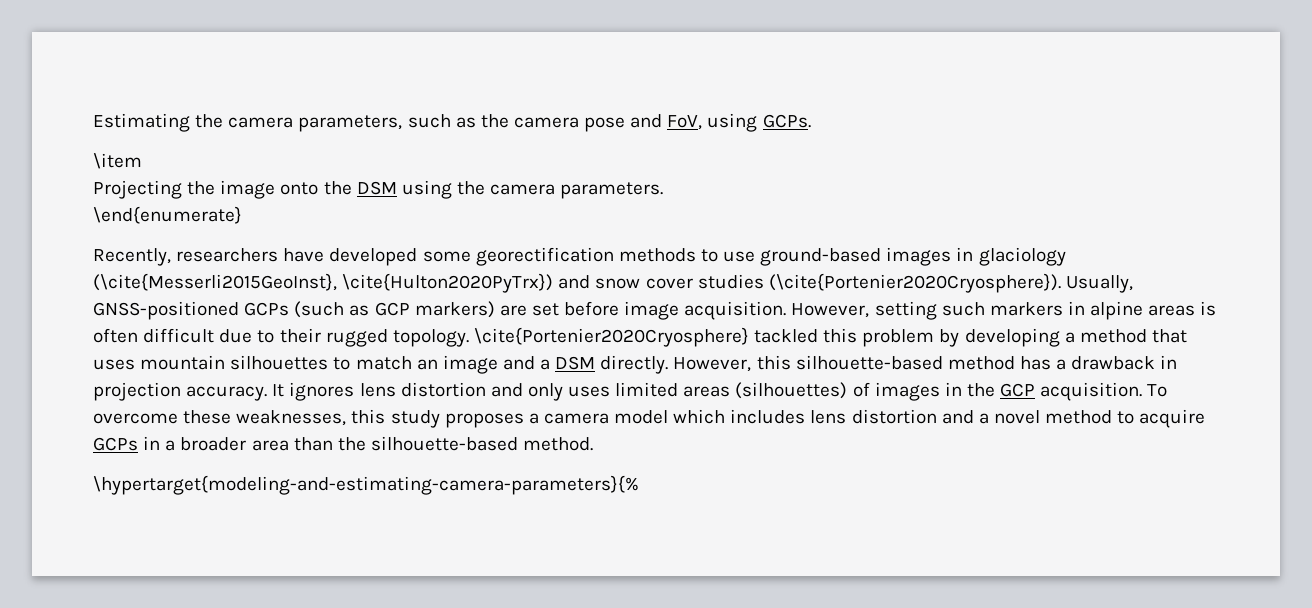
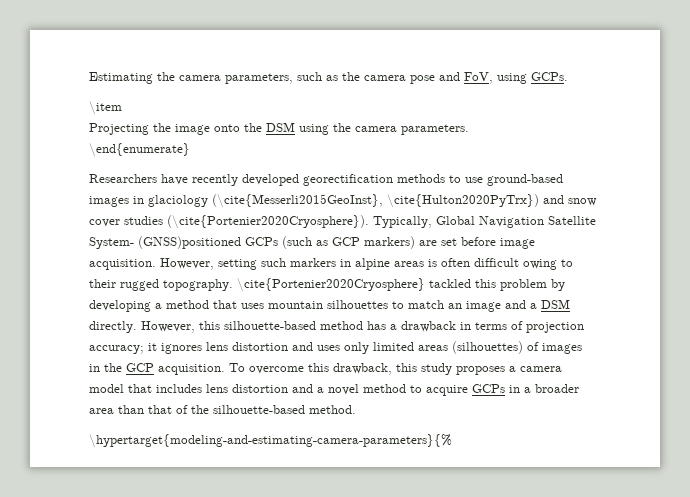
- Recently, researchers have developed some georectification methods to use ground-based images in glaciology (\cite{Messerli2015GeoInst}, \cite{Hulton2020PyTrx}) and snow cover studies (\cite{Portenier2020Cryosphere}).
+ Researchers have recently developed georectification methods to use ground-based images in glaciology (\cite{Messerli2015GeoInst}, \cite{Hulton2020PyTrx}) and snow cover studies (\cite{Portenier2020Cryosphere}).
- Usually, GNSS-positioned GCPs (such as GCP markers) are set before image acquisition.
+ Typically, Global Navigation Satellite System- (GNSS)positioned GCPs (such as GCP markers) are set before image acquisition.
- However, setting such markers in alpine areas is often difficult due to their rugged topology.
+ However, setting such markers in alpine areas is often difficult owing to their rugged topography.
- However, this silhouette-based method has a drawback in projection accuracy. It ignores lens distortion and only uses limited areas (silhouettes) of images in the GCP acquisition.
+ However, this silhouette-based method has a drawback in terms of projection accuracy; it ignores lens distortion and uses only limited areas (silhouettes) of images in the GCP acquisition.
- To overcome these weaknesses, this study proposes a camera model which includes lens distortion and a novel method to acquire GCPs in a broader area than the silhouette-based method.
+ To overcome this drawback, this study proposes a camera model that includes lens distortion and a novel method to acquire GCPs in a broader area than that of the silhouette-based method.

